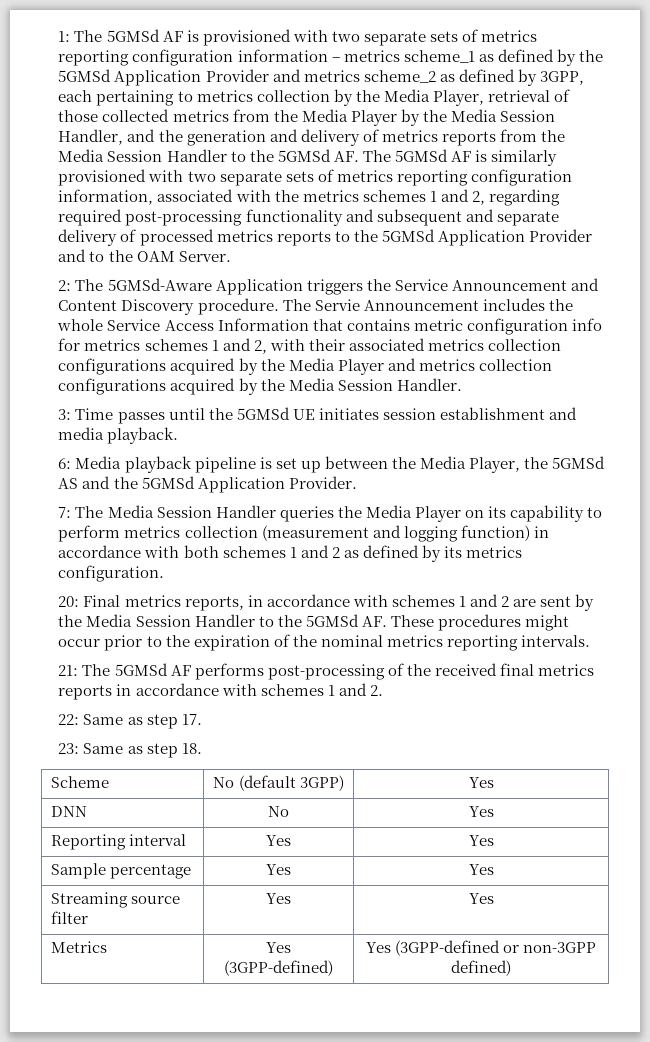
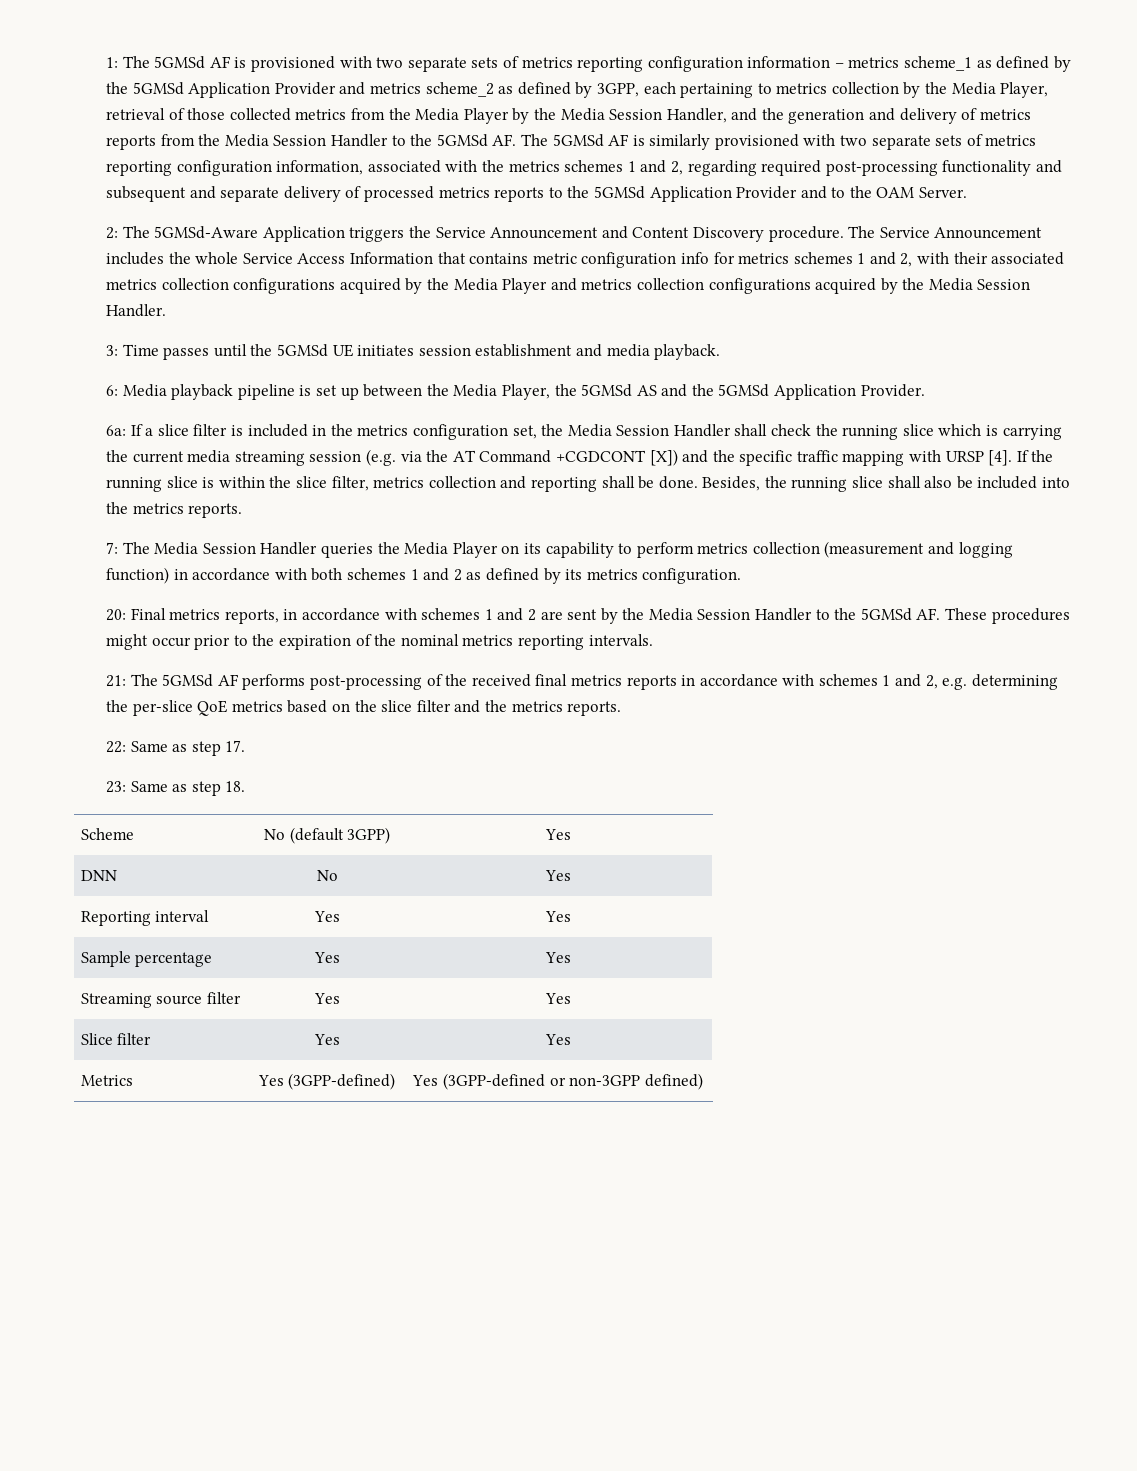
- The Servie Announcement includes the whole Service Access Information that contains metric configuration info for metrics schemes 1 and 2, with their associated metrics collection configurations acquired by the Media Player and metrics collection configurations acquired by the Media Session Handler.
+ The Service Announcement includes the whole Service Access Information that contains metric configuration info for metrics schemes 1 and 2, with their associated metrics collection configurations acquired by the Media Player and metrics collection configurations acquired by the Media Session Handler.
+ 6a: If a slice filter is included in the metrics configuration set, the Media Session Handler shall check the running slice which is carrying the current media streaming session (e.g. via the AT Command +CGDCONT [X]) and the specific traffic mapping with URSP [4]. If the running slice is within the slice filter, metrics collection and reporting shall be done. Besides, the running slice shall also be included into the metrics reports.
- 21: The 5GMSd AF performs post-processing of the received final metrics reports in accordance with schemes 1 and 2.
+ 21: The 5GMSd AF performs post-processing of the received final metrics reports in accordance with schemes 1 and 2, e.g. determining the per-slice QoE metrics based on the slice filter and the metrics reports.
+ Slice filter | Yes | Yes

